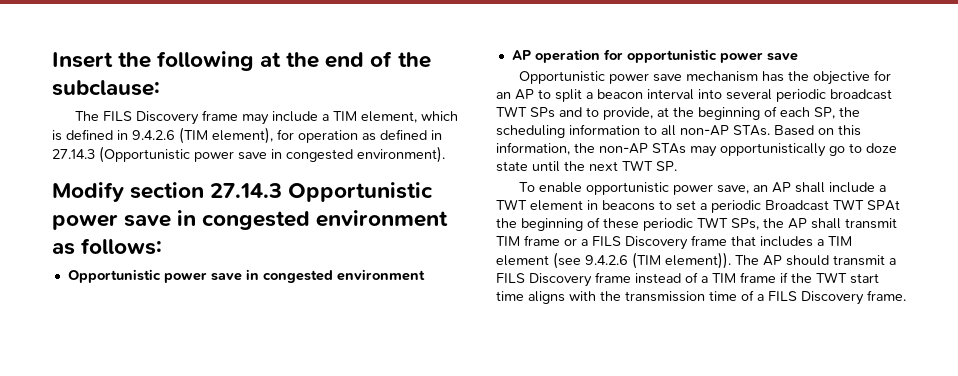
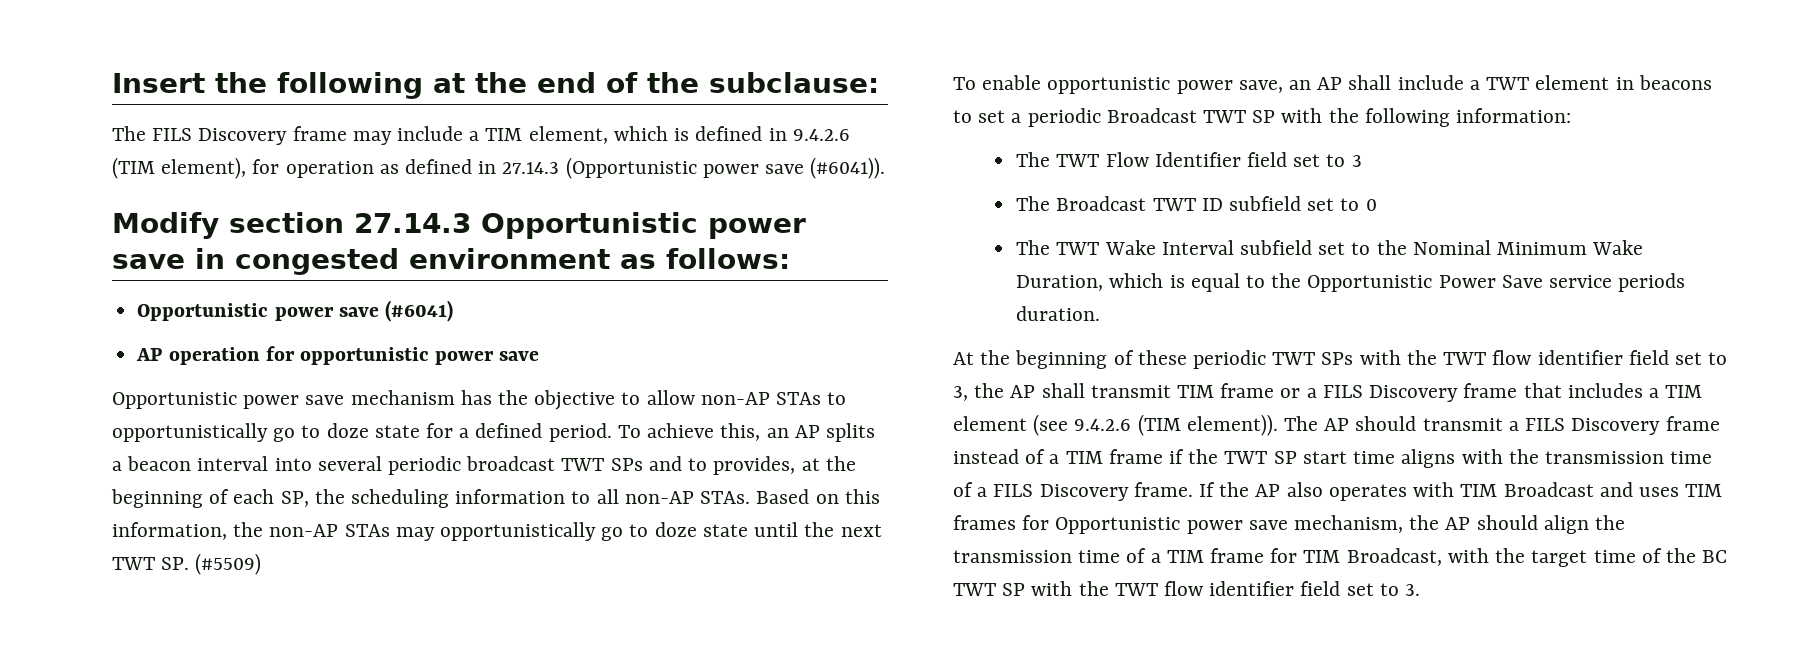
- The FILS Discovery frame may include a TIM element, which is defined in 9.4.2.6 (TIM element), for operation as defined in 27.14.3 (Opportunistic power save in congested environment).
+ The FILS Discovery frame may include a TIM element, which is defined in 9.4.2.6 (TIM element), for operation as defined in 27.14.3 (Opportunistic power save (#6041)).
  Modify section 27.14.3 Opportunistic power save in congested environment as follows:
- Opportunistic power save in congested environment
+ Opportunistic power save (#6041)
- Opportunistic power save mechanism has the objective for an AP to split a beacon interval into several periodic broadcast TWT SPs and to provide, at the beginning of each SP, the scheduling information to all non-AP STAs.
+ Opportunistic power save mechanism has the objective to allow non-AP STAs to opportunistically go to doze state for a defined period. To achieve this, an AP splits a beacon interval into several periodic broadcast TWT SPs and to provides, at the beginning of each SP, the scheduling information to all non-AP STAs.
- Based on this information, the non-AP STAs may opportunistically go to doze state until the next TWT SP.
+ Based on this information, the non-AP STAs may opportunistically go to doze state until the next TWT SP. (#5509)
- To enable opportunistic power save, an AP shall include a TWT element in beacons to set a periodic Broadcast TWT SPAt the beginning of these periodic TWT SPs, the AP shall transmit TIM frame or a FILS Discovery frame that includes a TIM element (see 9.4.2.6 (TIM element)).
+ To enable opportunistic power save, an AP shall include a TWT element in beacons to set a periodic Broadcast TWT SP with the following information:
+ The TWT Flow Identifier field set to 3
+ The Broadcast TWT ID subfield set to 0
+ The TWT Wake Interval subfield set to the Nominal Minimum Wake Duration, which is equal to the Opportunistic Power Save service periods duration.
+ At the beginning of these periodic TWT SPs with the TWT flow identifier field set to 3, the AP shall transmit TIM frame or a FILS Discovery frame that includes a TIM element (see 9.4.2.6 (TIM element)).
- The AP should transmit a FILS Discovery frame instead of a TIM frame if the TWT start time aligns with the transmission time of a FILS Discovery frame.
+ The AP should transmit a FILS Discovery frame instead of a TIM frame if the TWT SP start time aligns with the transmission time of a FILS Discovery frame.
+ If the AP also operates with TIM Broadcast and uses TIM frames for Opportunistic power save mechanism, the AP should align the transmission time of a TIM frame for TIM Broadcast, with the target time of the BC TWT SP with the TWT flow identifier field set to 3.

